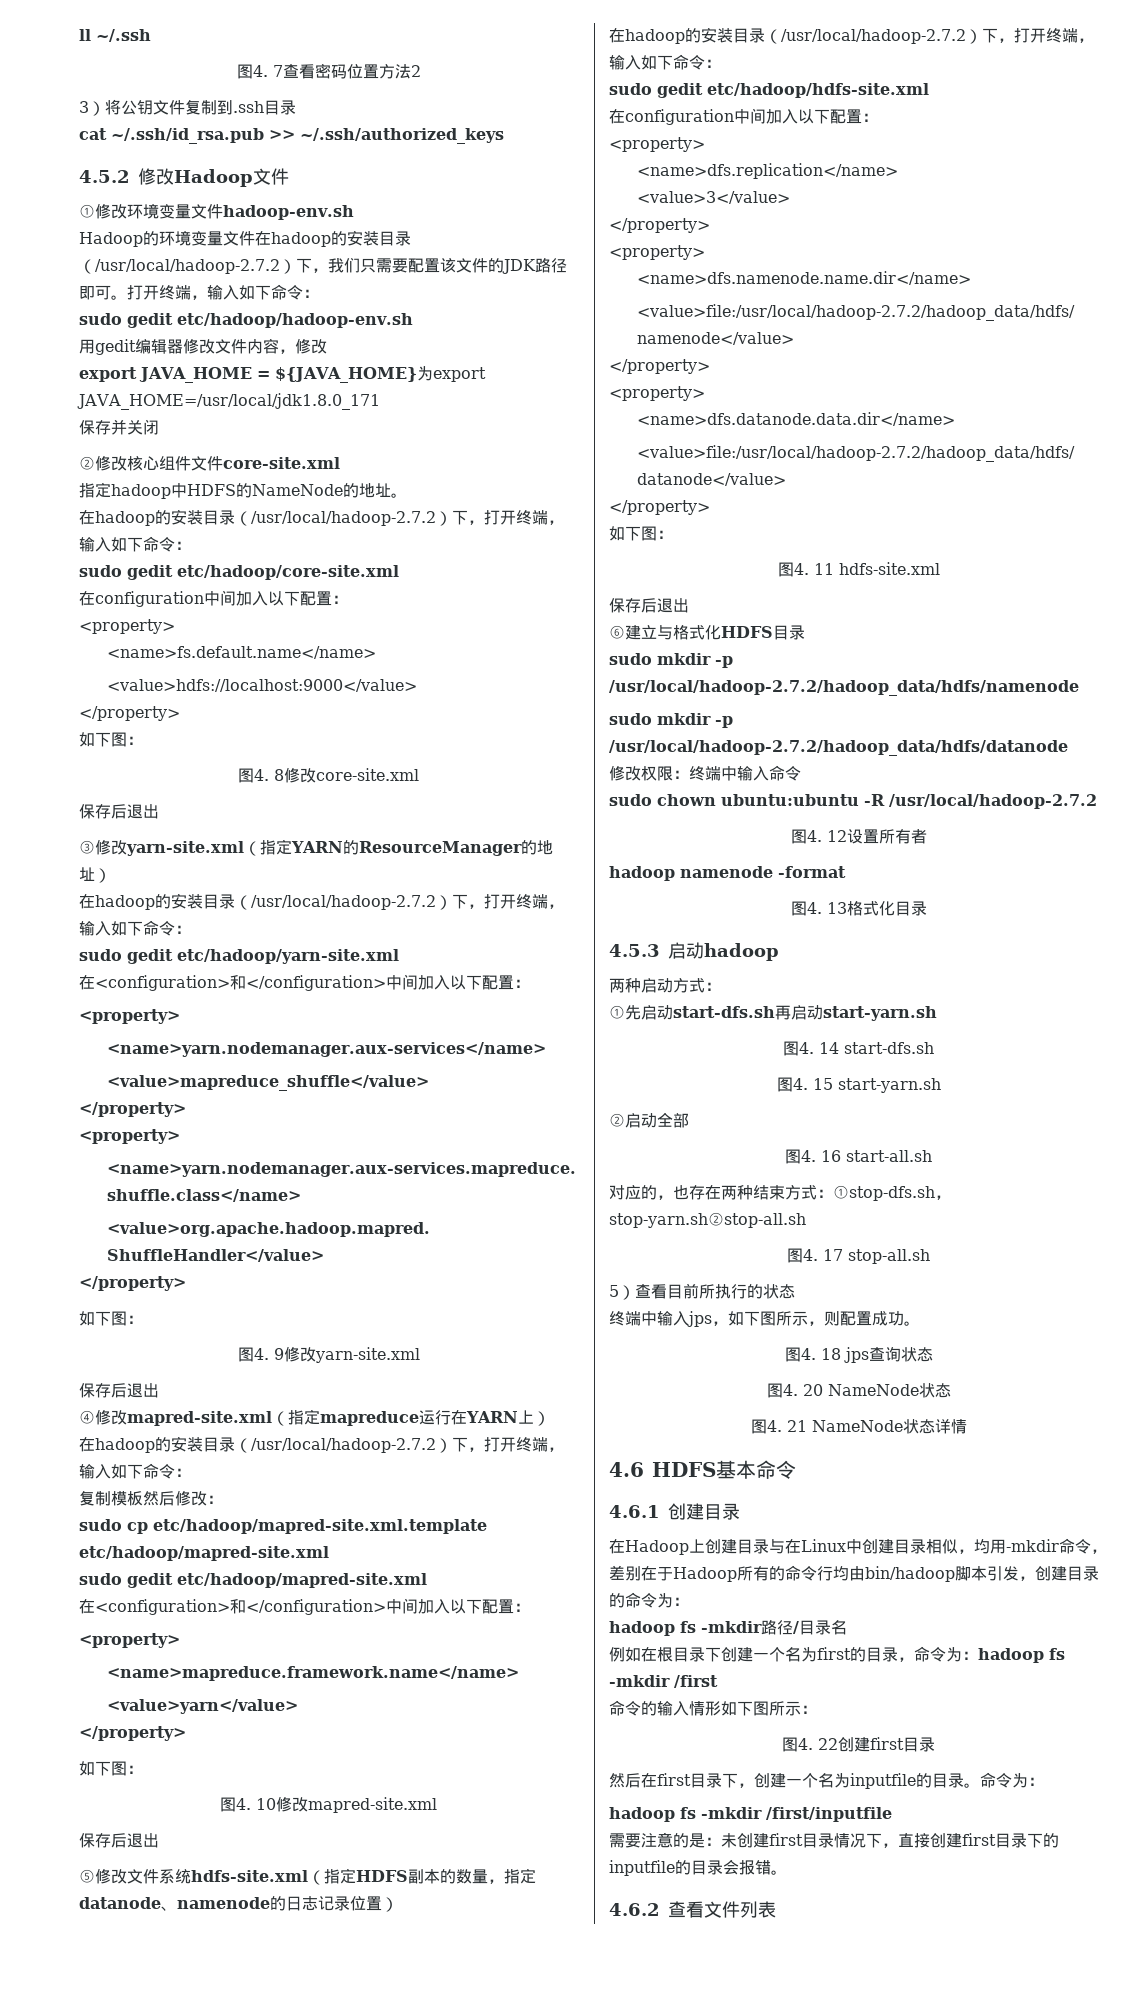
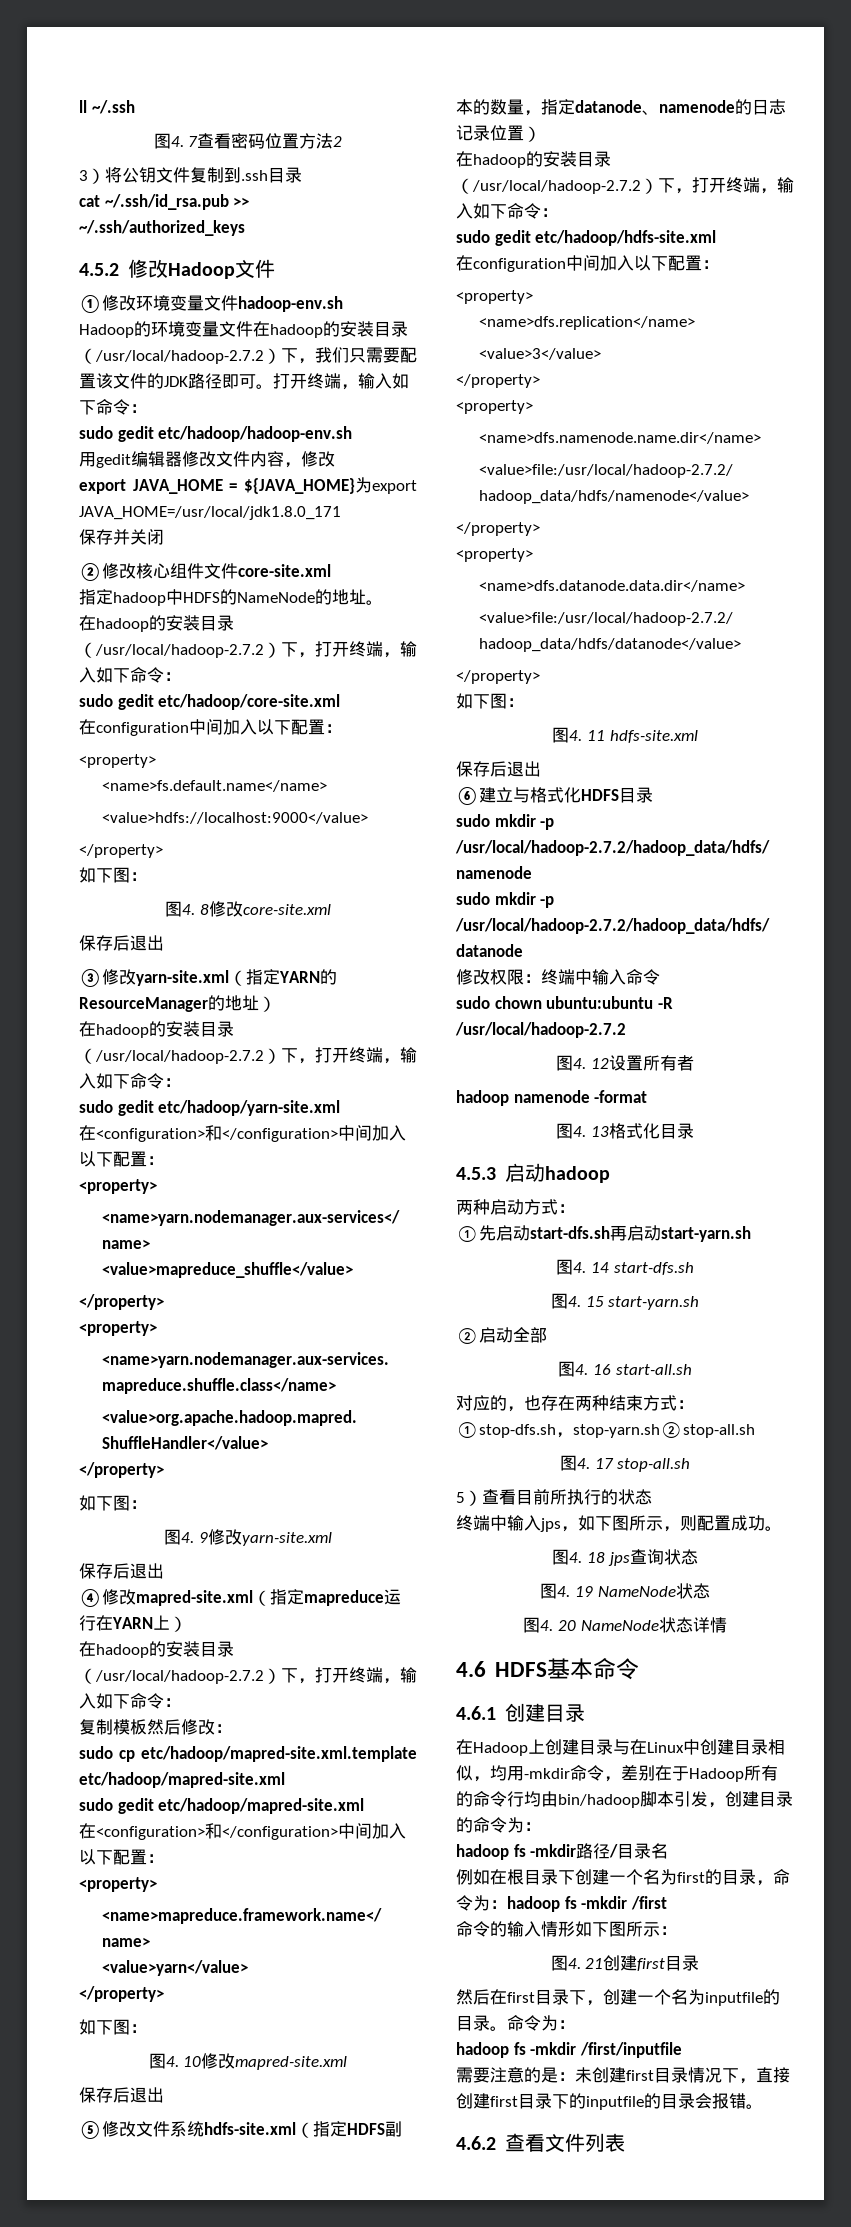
- 图4. 20 NameNode状态
+ 图4. 19 NameNode状态
- 图4. 21 NameNode状态详情
+ 图4. 20 NameNode状态详情
- 图4. 22创建first目录
+ 图4. 21创建first目录

